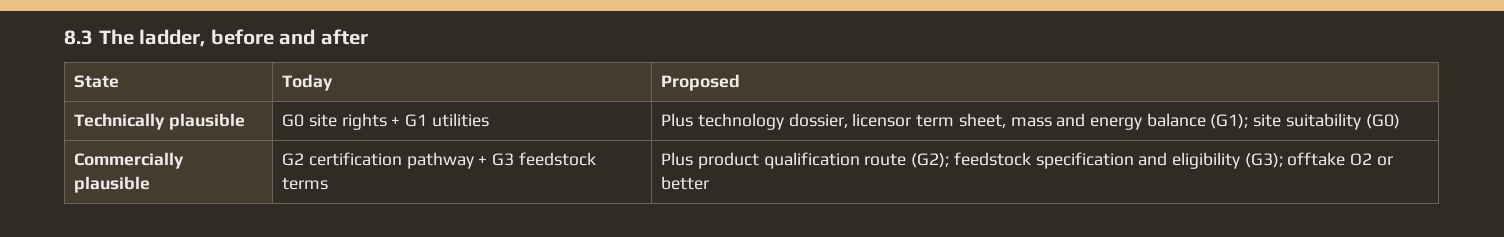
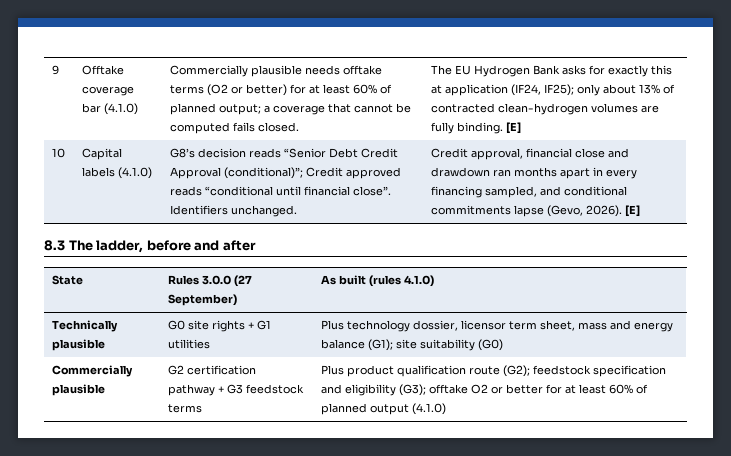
+ 9 | Offtake coverage bar (4.1.0) | Commercially plausible needs offtake terms (O2 or better) for at least 60% of planned output; a coverage that cannot be computed fails closed. | The EU Hydrogen Bank asks for exactly this at application (IF24, IF25); only about 13% of contracted clean-hydrogen volumes are fully binding. [E]
+ 10 | Capital labels (4.1.0) | G8’s decision reads “Senior Debt Credit Approval (conditional)”; Credit approved reads “conditional until financial close”. Identifiers unchanged. | Credit approval, financial close and drawdown ran months apart in every financing sampled, and conditional commitments lapse (Gevo, 2026). [E]
- State | Today | Proposed
+ State | Rules 3.0.0 (27 September) | As built (rules 4.1.0)
- Commercially plausible | G2 certification pathway + G3 feedstock terms | Plus product qualification route (G2); feedstock specification and eligibility (G3); offtake O2 or better
+ Commercially plausible | G2 certification pathway + G3 feedstock terms | Plus product qualification route (G2); feedstock specification and eligibility (G3); offtake O2 or better for at least 60% of planned output (4.1.0)

